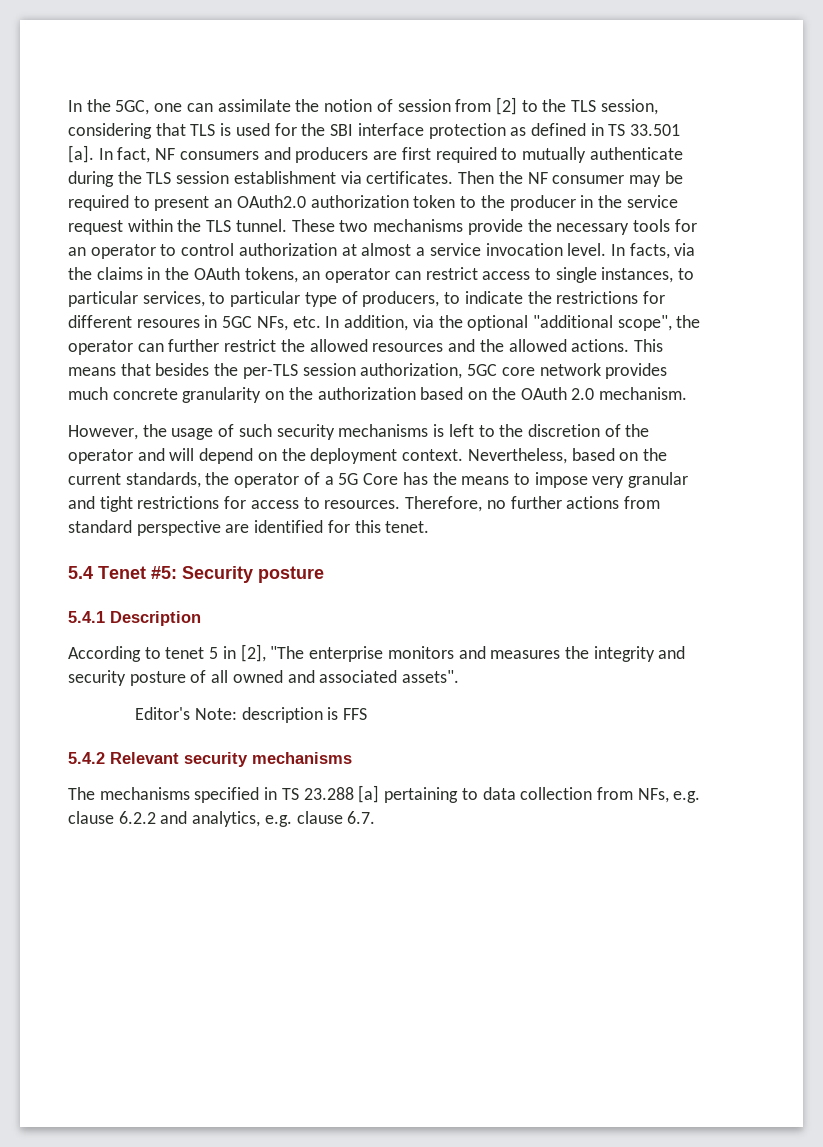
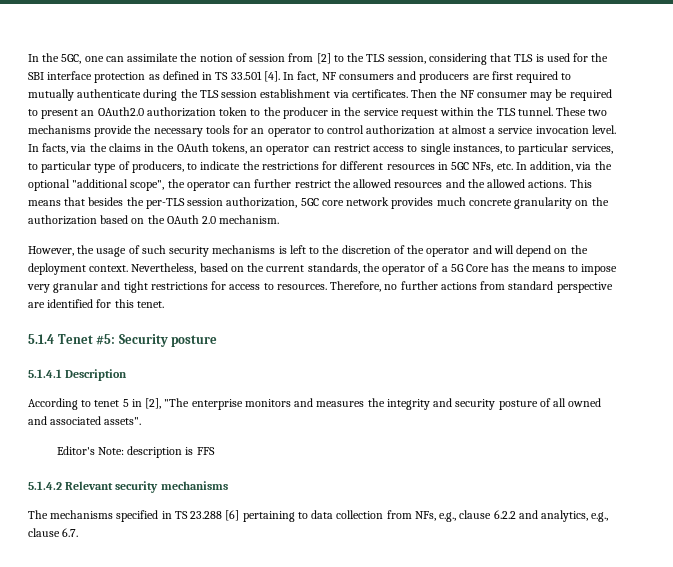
- In the 5GC, one can assimilate the notion of session from [2] to the TLS session, considering that TLS is used for the SBI interface protection as defined in TS 33.501 [a].
+ In the 5GC, one can assimilate the notion of session from [2] to the TLS session, considering that TLS is used for the SBI interface protection as defined in TS 33.501 [4].
- In facts, via the claims in the OAuth tokens, an operator can restrict access to single instances, to particular services, to particular type of producers, to indicate the restrictions for different resoures in 5GC NFs, etc. In addition, via the optional "additional scope", the operator can further restrict the allowed resources and the allowed actions.
+ In facts, via the claims in the OAuth tokens, an operator can restrict access to single instances, to particular services, to particular type of producers, to indicate the restrictions for different resources in 5GC NFs, etc. In addition, via the optional "additional scope", the operator can further restrict the allowed resources and the allowed actions.
- 5.4 Tenet #5: Security posture
+ 5.1.4 Tenet #5: Security posture
- 5.4.1 Description
+ 5.1.4.1 Description
- 5.4.2 Relevant security mechanisms
+ 5.1.4.2 Relevant security mechanisms
- The mechanisms specified in TS 23.288 [a] pertaining to data collection from NFs, e.g. clause 6.2.2 and analytics, e.g. clause 6.7.
+ The mechanisms specified in TS 23.288 [6] pertaining to data collection from NFs, e.g., clause 6.2.2 and analytics, e.g., clause 6.7.

